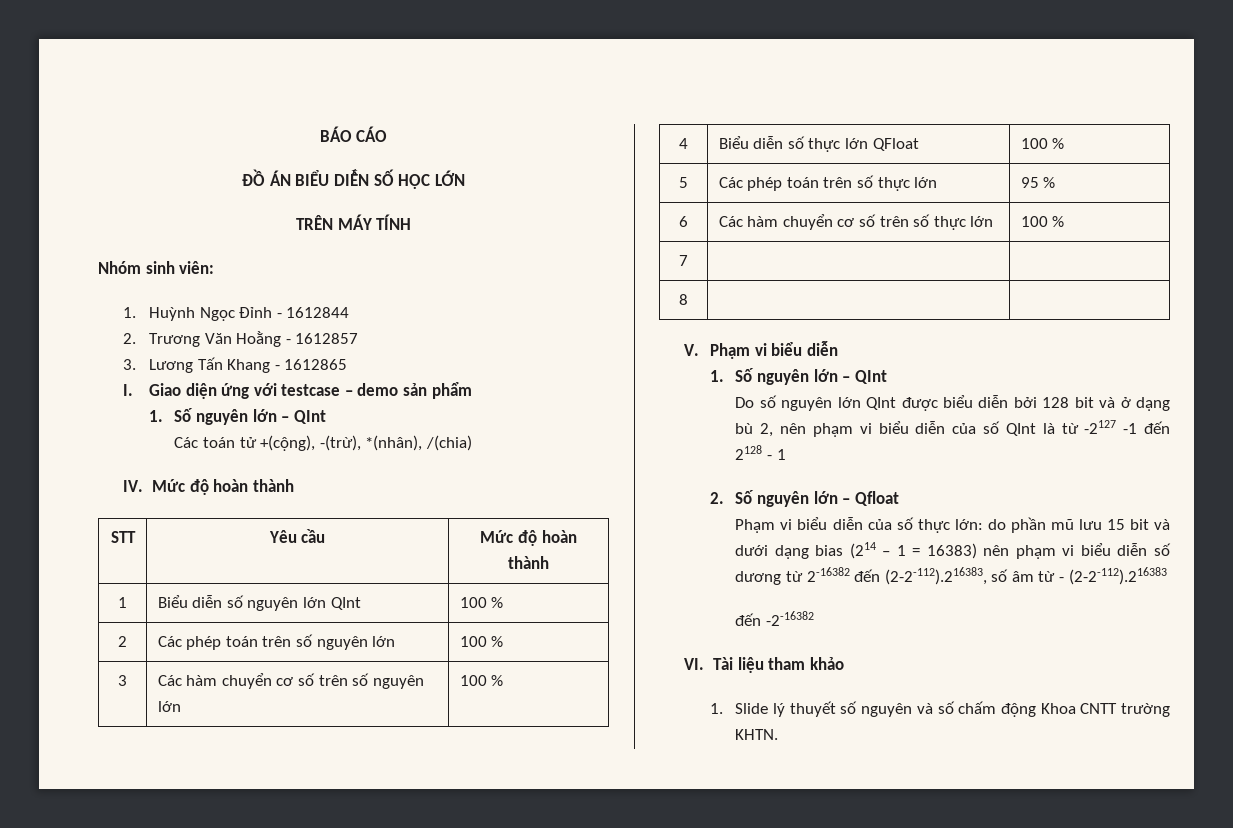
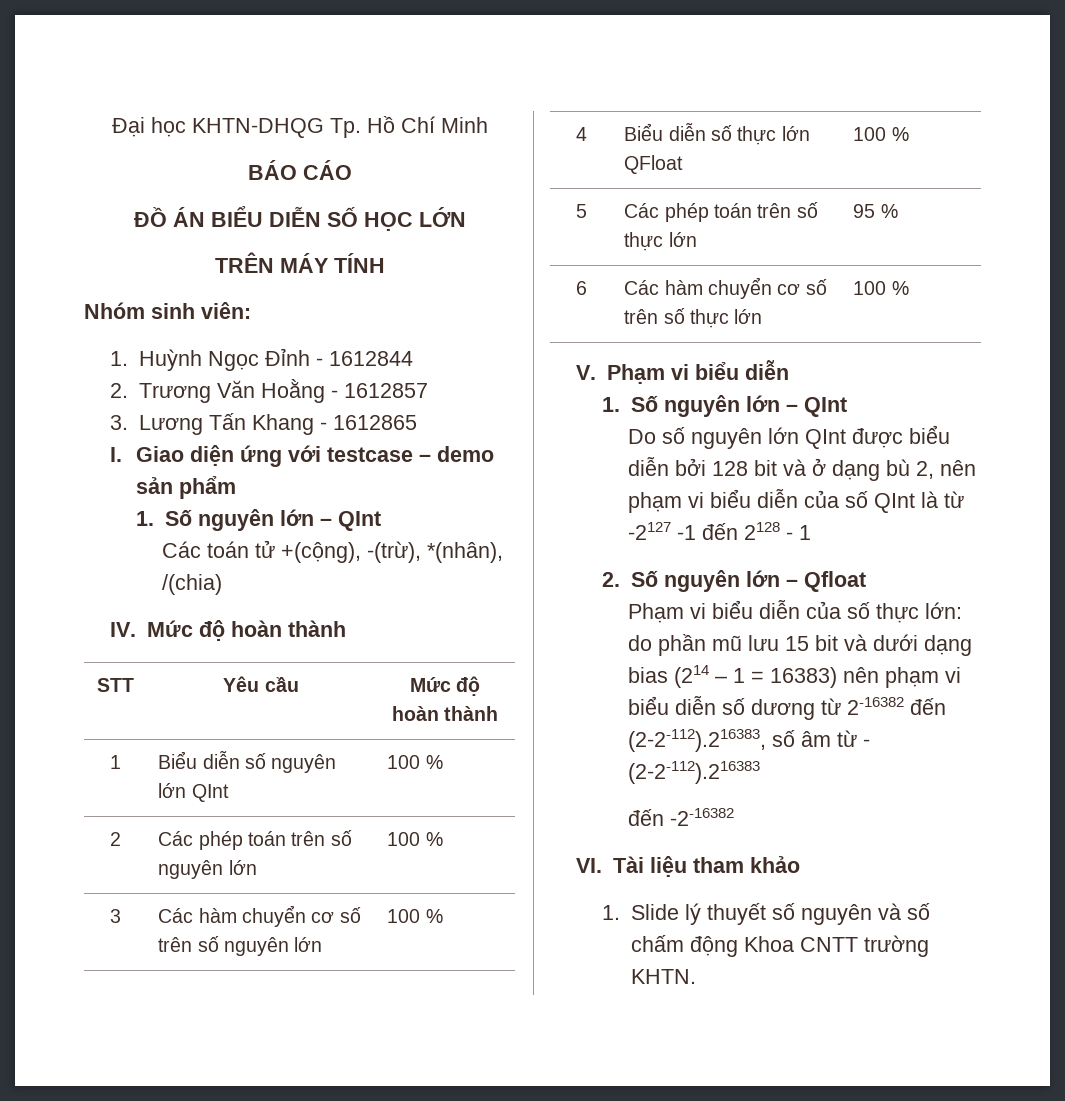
+ Đại học KHTN-DHQG Tp. Hồ Chí Minh
- 7 | |
- 8 | |

